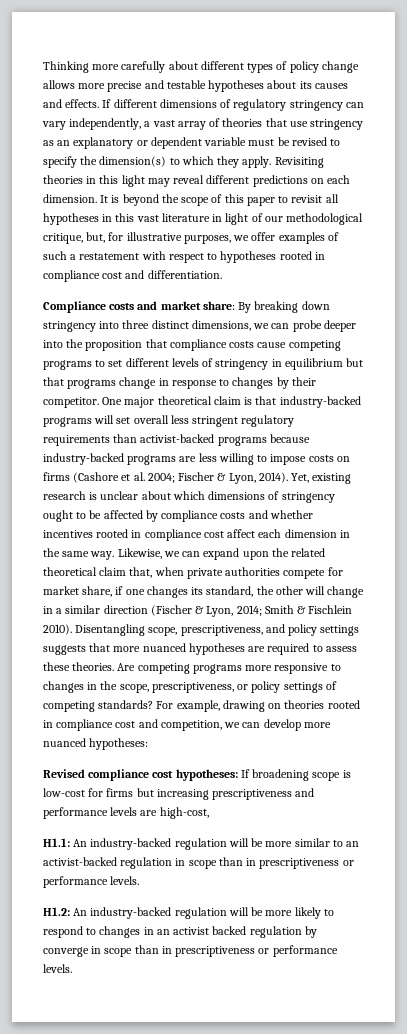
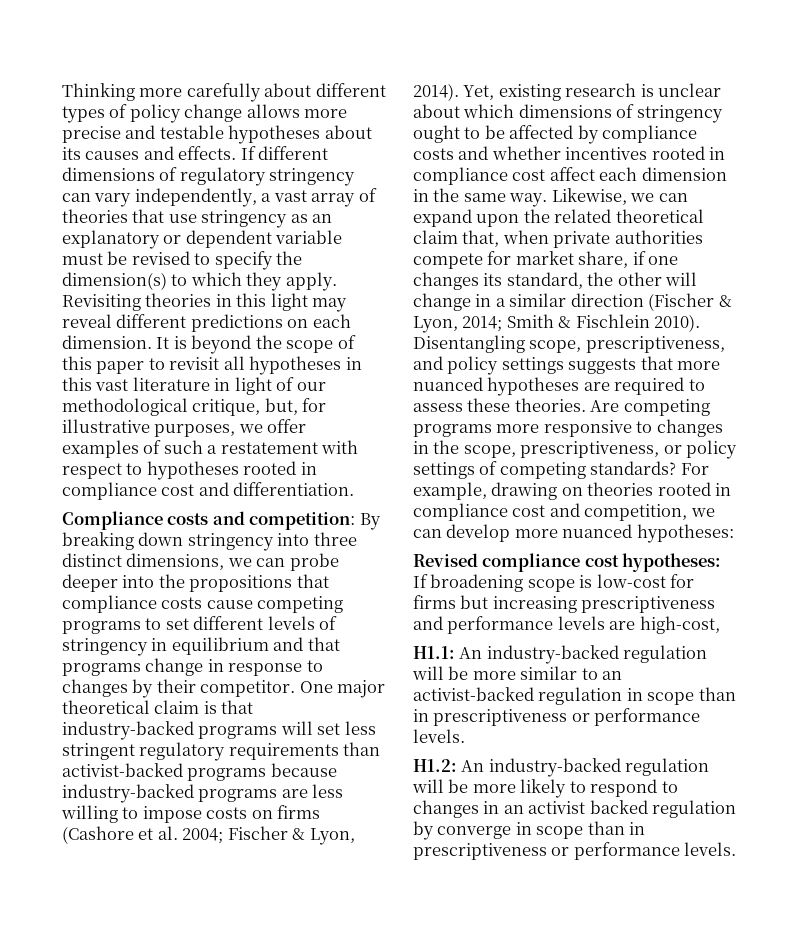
- Compliance costs and market share: By breaking down stringency into three distinct dimensions, we can probe deeper into the proposition that compliance costs cause competing programs to set different levels of stringency in equilibrium but that programs change in response to changes by their competitor.
+ Compliance costs and competition: By breaking down stringency into three distinct dimensions, we can probe deeper into the propositions that compliance costs cause competing programs to set different levels of stringency in equilibrium and that programs change in response to changes by their competitor.
- One major theoretical claim is that industry-backed programs will set overall less stringent regulatory requirements than activist-backed programs because industry-backed programs are less willing to impose costs on firms (Cashore et al. 2004; Fischer & Lyon, 2014).
+ One major theoretical claim is that industry-backed programs will set less stringent regulatory requirements than activist-backed programs because industry-backed programs are less willing to impose costs on firms (Cashore et al. 2004; Fischer & Lyon, 2014).

